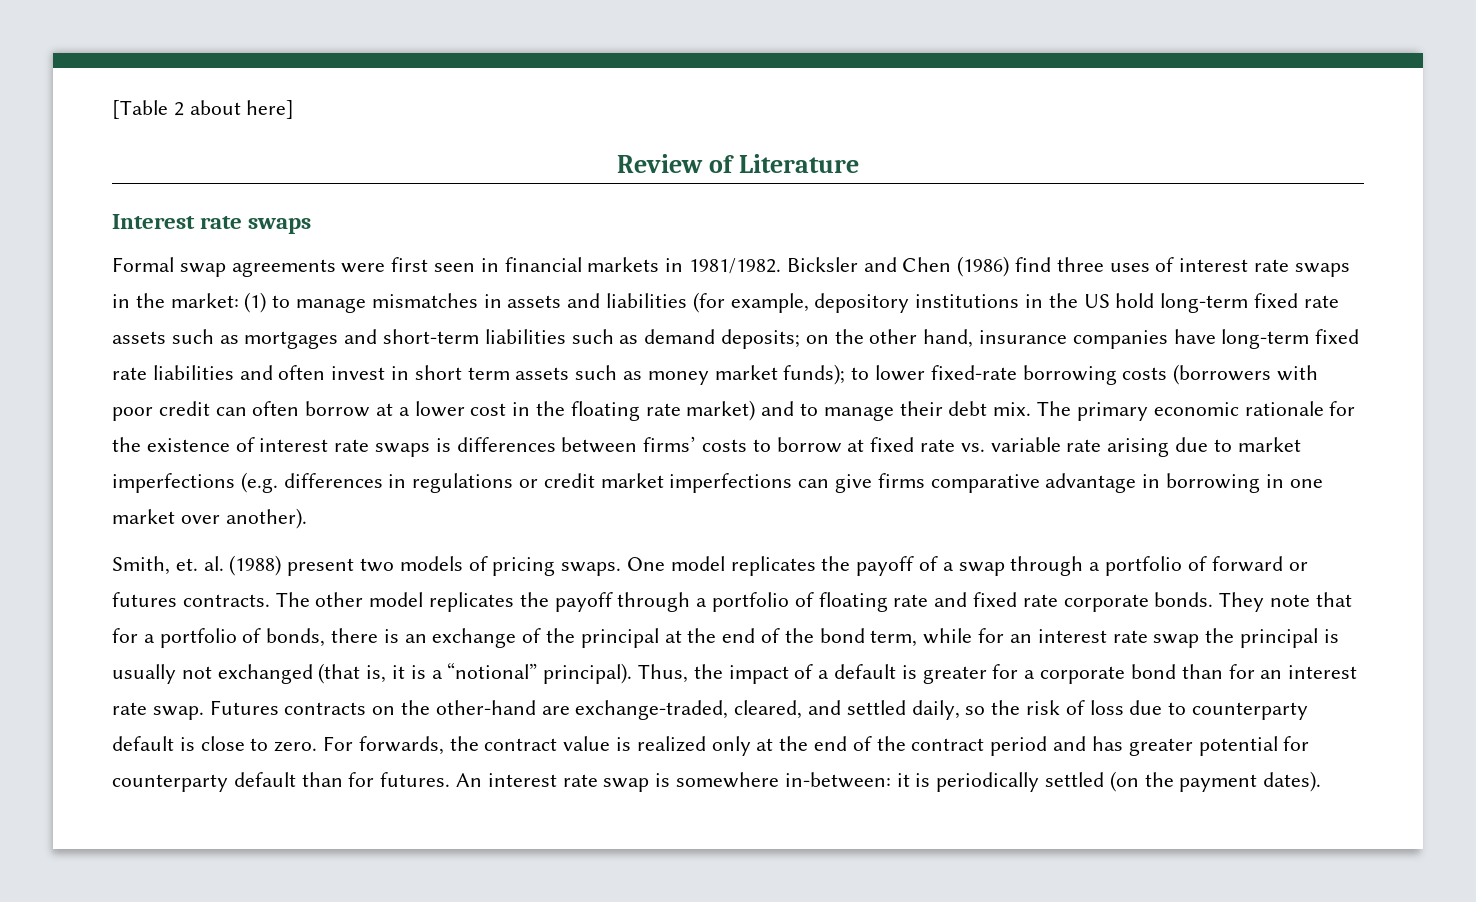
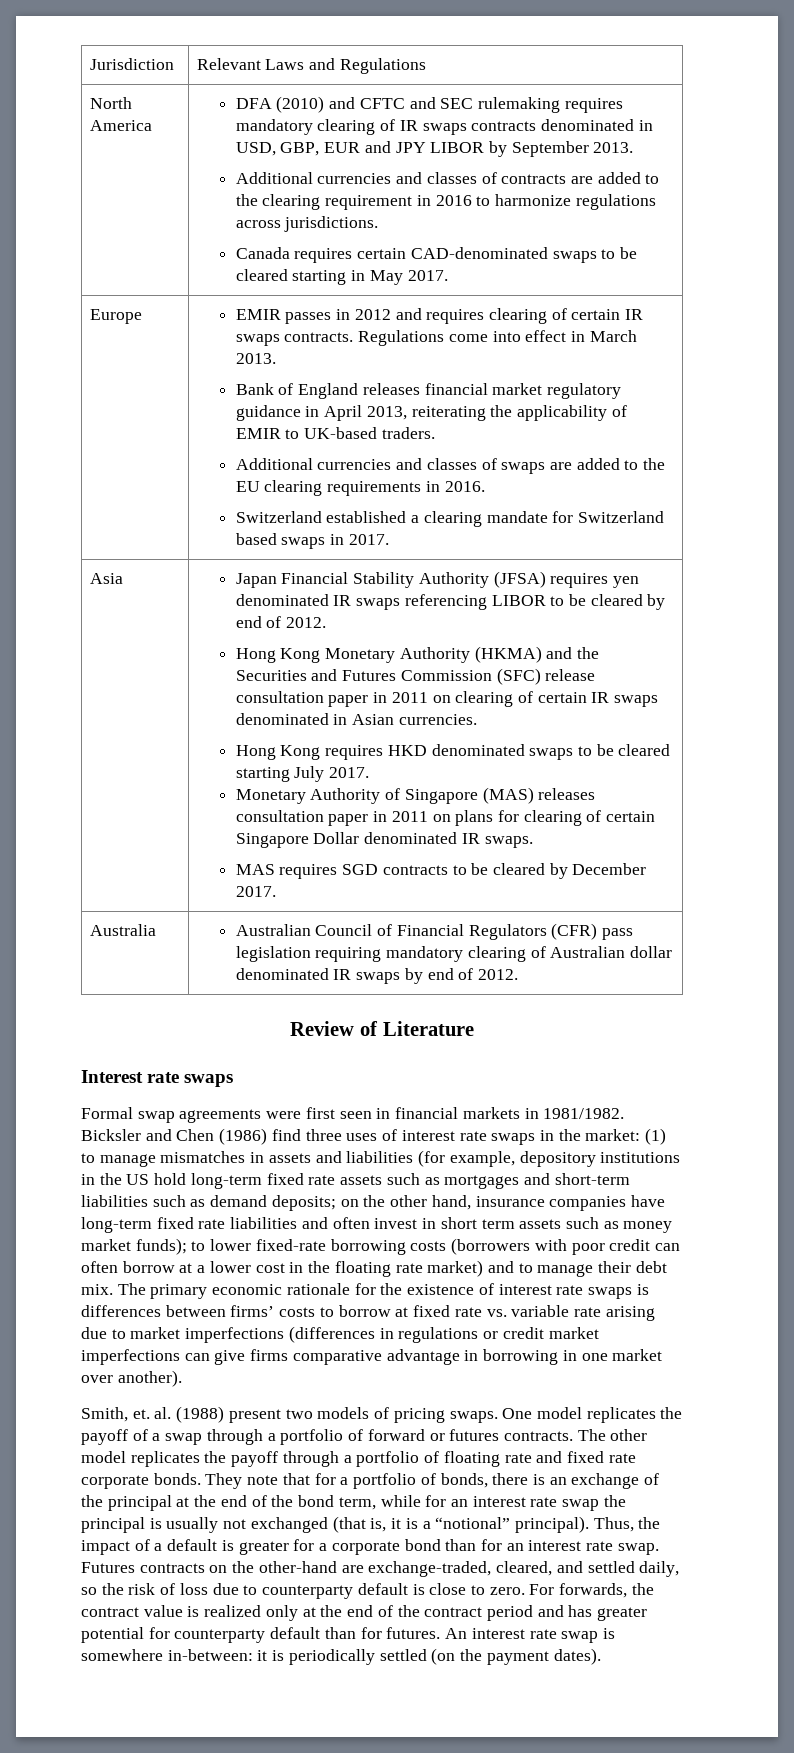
- [Table 2 about here]
+ Jurisdiction | Relevant Laws and Regulations
+ North America | DFA (2010) and CFTC and SEC rulemaking requires mandatory clearing of IR swaps contracts denominated in USD, GBP, EUR and JPY LIBOR by September 2013.
+ Additional currencies and classes of contracts are added to the clearing requirement in 2016 to harmonize regulations across jurisdictions.
+ Canada requires certain CAD-denominated swaps to be cleared starting in May 2017.
+ Europe | EMIR passes in 2012 and requires clearing of certain IR swaps contracts. Regulations come into effect in March 2013.
+ Bank of England releases financial market regulatory guidance in April 2013, reiterating the applicability of EMIR to UK-based traders.
+ Additional currencies and classes of swaps are added to the EU clearing requirements in 2016.
+ Switzerland established a clearing mandate for Switzerland based swaps in 2017.
+ Asia | Japan Financial Stability Authority (JFSA) requires yen denominated IR swaps referencing LIBOR to be cleared by end of 2012.
+ Hong Kong Monetary Authority (HKMA) and the Securities and Futures Commission (SFC) release consultation paper in 2011 on clearing of certain IR swaps denominated in Asian currencies.
+ Hong Kong requires HKD denominated swaps to be cleared starting July 2017.
+ Monetary Authority of Singapore (MAS) releases consultation paper in 2011 on plans for clearing of certain Singapore Dollar denominated IR swaps.
+ MAS requires SGD contracts to be cleared by December 2017.
+ Australia | Australian Council of Financial Regulators (CFR) pass legislation requiring mandatory clearing of Australian dollar denominated IR swaps by end of 2012.
- The primary economic rationale for the existence of interest rate swaps is differences between firms’ costs to borrow at fixed rate vs. variable rate arising due to market imperfections (e.g. differences in regulations or credit market imperfections can give firms comparative advantage in borrowing in one market over another).
+ The primary economic rationale for the existence of interest rate swaps is differences between firms’ costs to borrow at fixed rate vs. variable rate arising due to market imperfections (differences in regulations or credit market imperfections can give firms comparative advantage in borrowing in one market over another).

